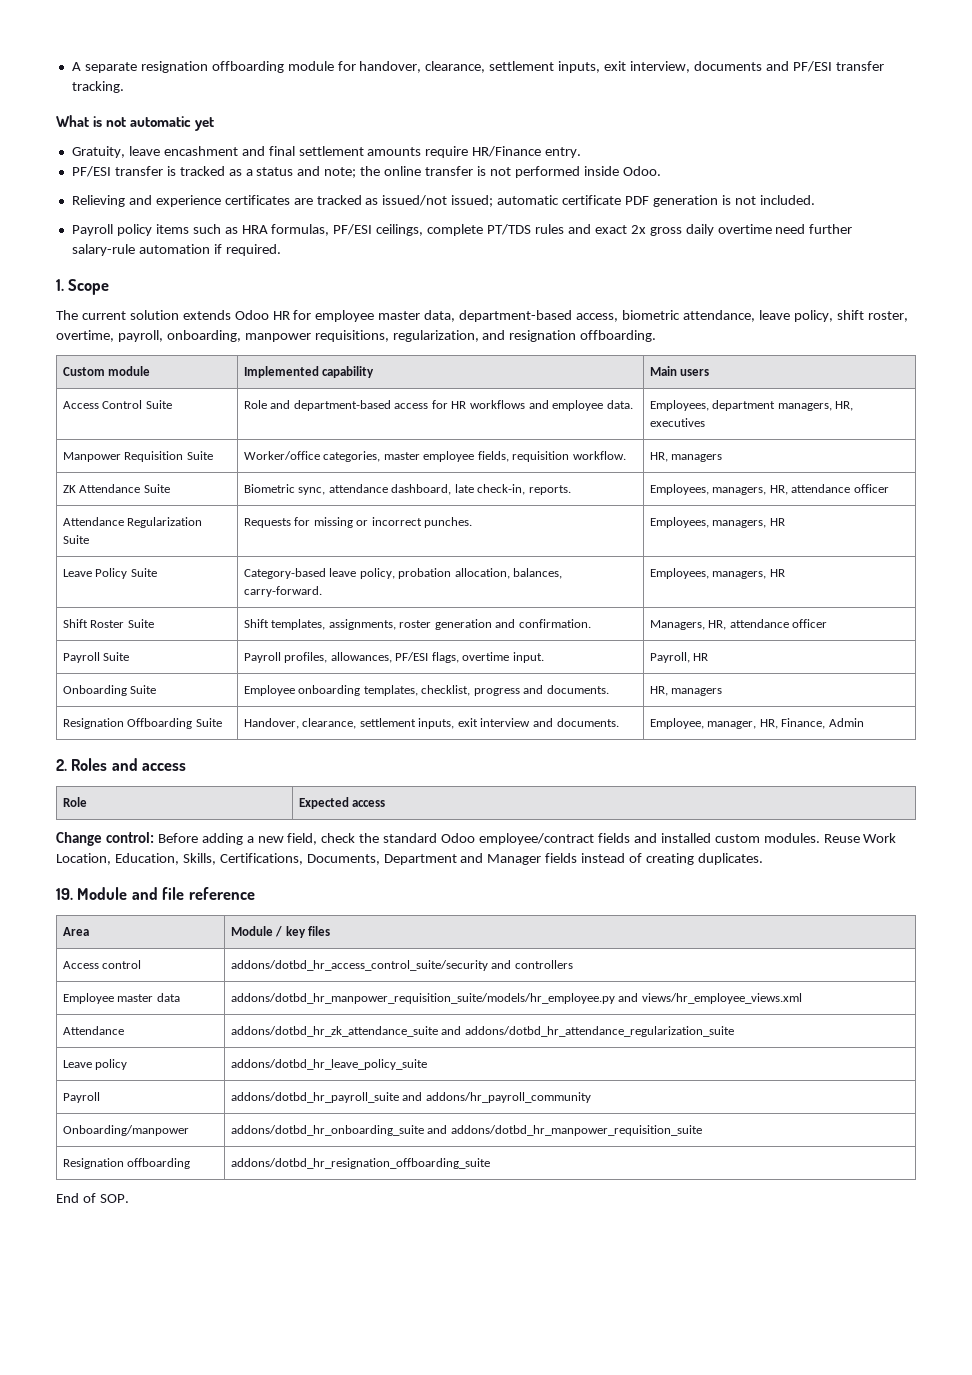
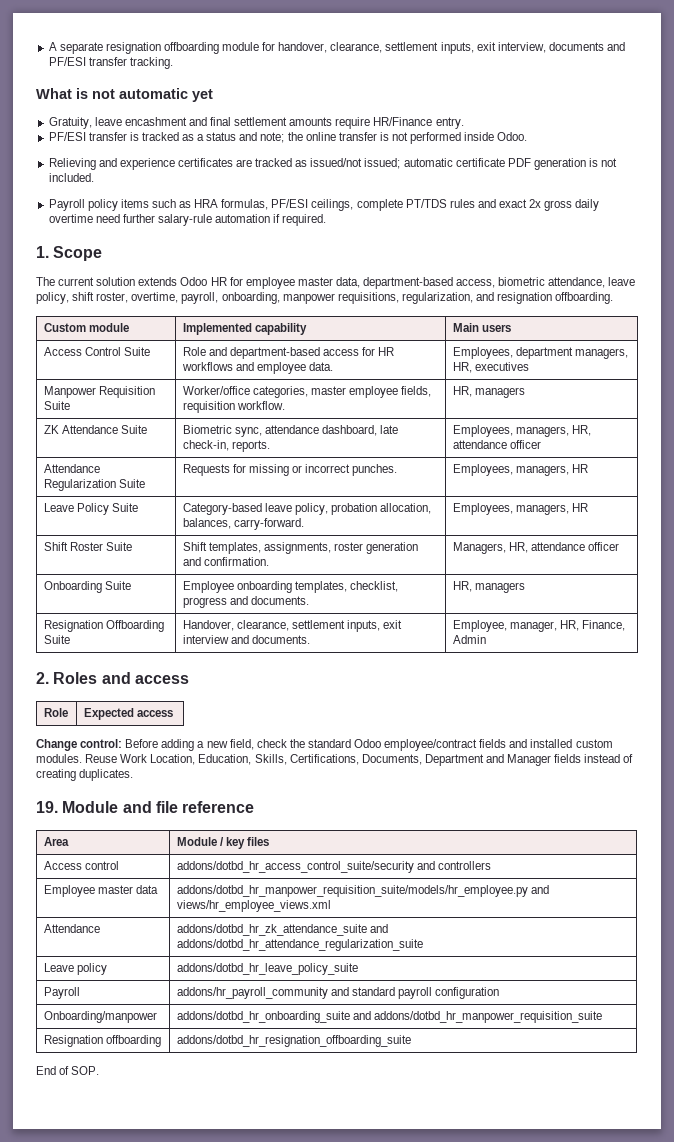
- Payroll Suite | Payroll profiles, allowances, PF/ESI flags, overtime input. | Payroll, HR
- Payroll | addons/dotbd_hr_payroll_suite and addons/hr_payroll_community
+ Payroll | addons/hr_payroll_community and standard payroll configuration

